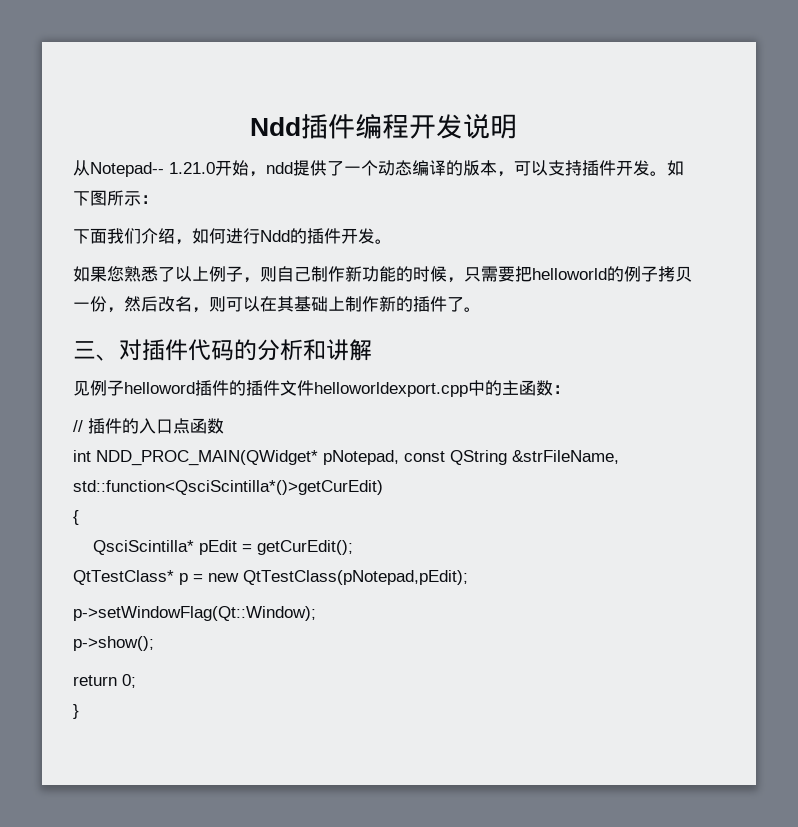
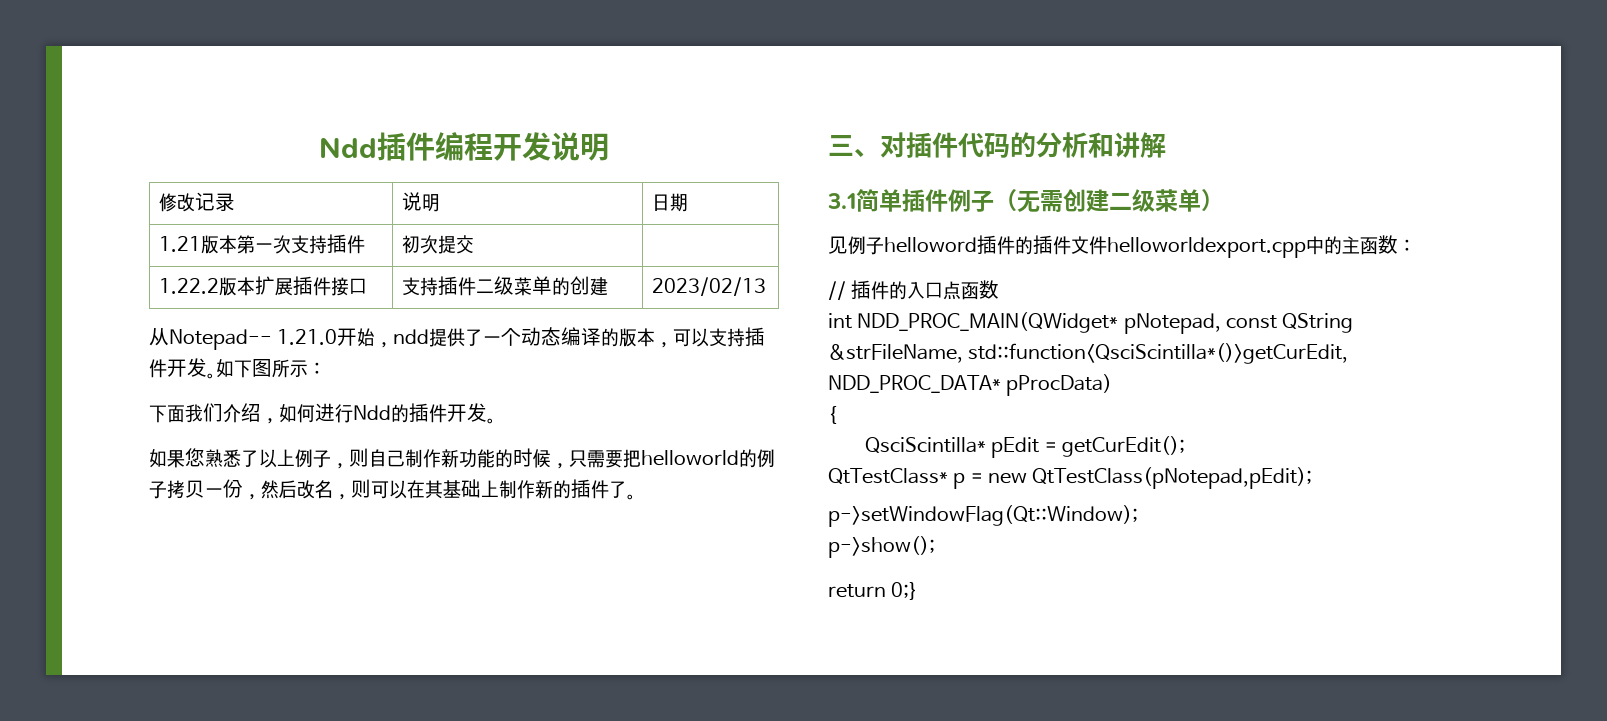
+ 修改记录 | 说明 | 日期
+ 1.21版本第一次支持插件 | 初次提交 |
+ 1.22.2版本扩展插件接口 | 支持插件二级菜单的创建 | 2023/02/13
+ 3.1简单插件例子（无需创建二级菜单）
- int NDD_PROC_MAIN(QWidget* pNotepad, const QString &strFileName, std::function<QsciScintilla*()>getCurEdit)
+ int NDD_PROC_MAIN(QWidget* pNotepad, const QString &strFileName, std::function<QsciScintilla*()>getCurEdit, NDD_PROC_DATA* pProcData)
- return 0;
- }
+ return 0;}

